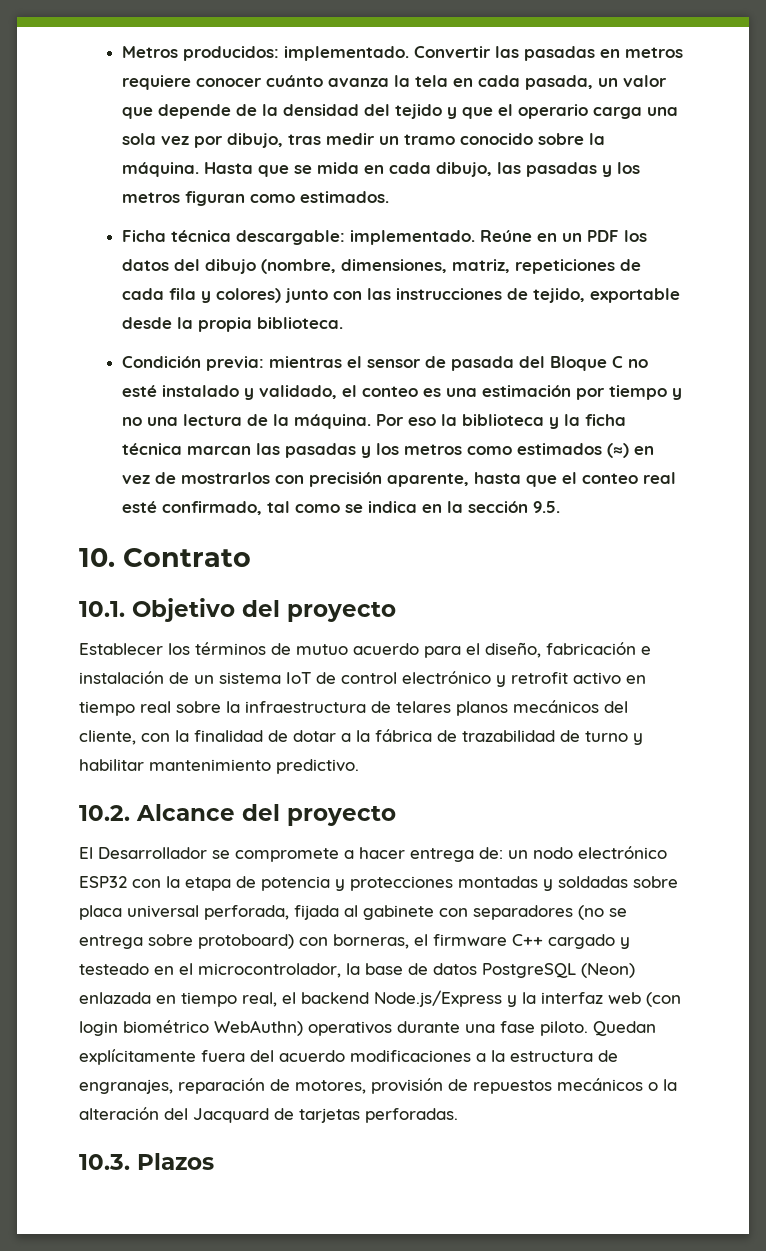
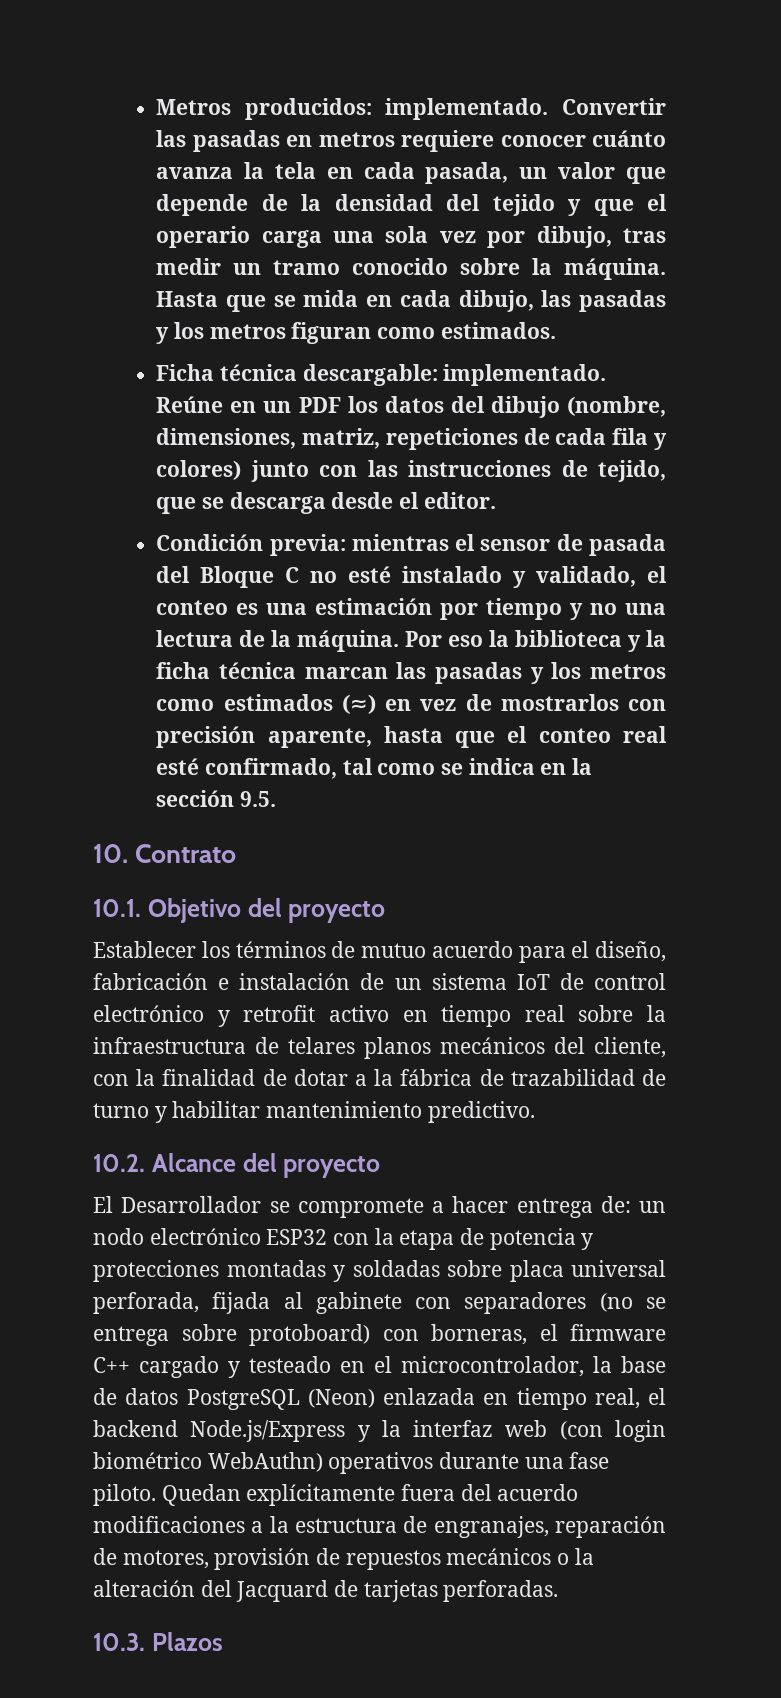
- Reúne en un PDF los datos del dibujo (nombre, dimensiones, matriz, repeticiones de cada fila y colores) junto con las instrucciones de tejido, exportable desde la propia biblioteca.
+ Reúne en un PDF los datos del dibujo (nombre, dimensiones, matriz, repeticiones de cada fila y colores) junto con las instrucciones de tejido, que se descarga desde el editor.

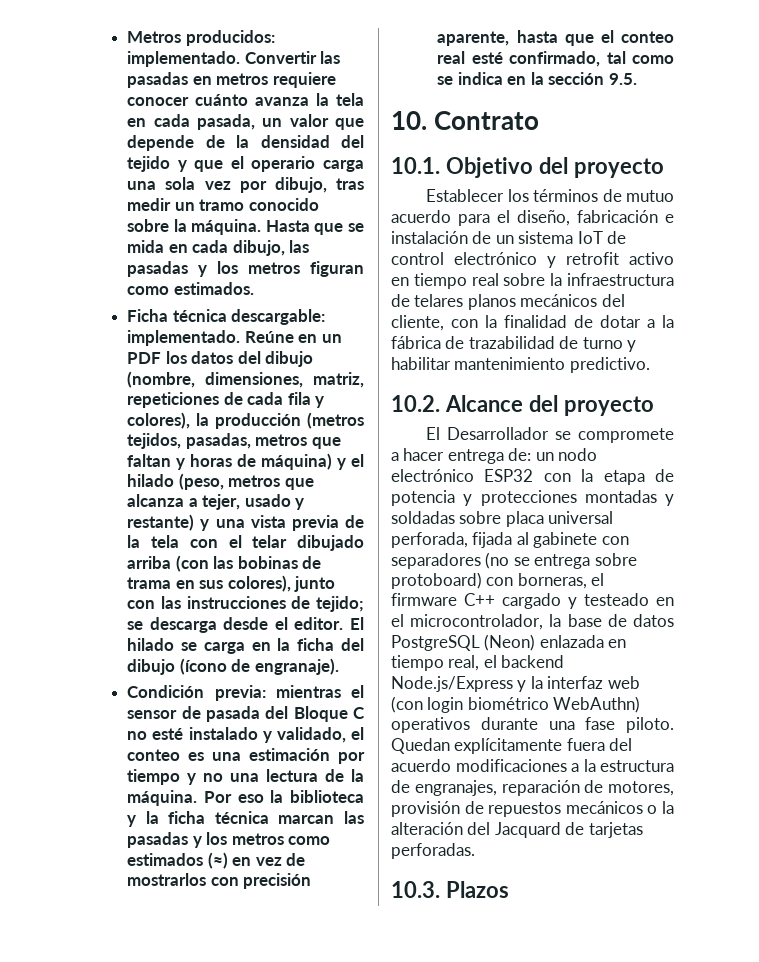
- Reúne en un PDF los datos del dibujo (nombre, dimensiones, matriz, repeticiones de cada fila y colores) junto con las instrucciones de tejido, que se descarga desde el editor.
+ Reúne en un PDF los datos del dibujo (nombre, dimensiones, matriz, repeticiones de cada fila y colores), la producción (metros tejidos, pasadas, metros que faltan y horas de máquina) y el hilado (peso, metros que alcanza a tejer, usado y restante) y una vista previa de la tela con el telar dibujado arriba (con las bobinas de trama en sus colores), junto con las instrucciones de tejido; se descarga desde el editor. El hilado se carga en la ficha del dibujo (ícono de engranaje).

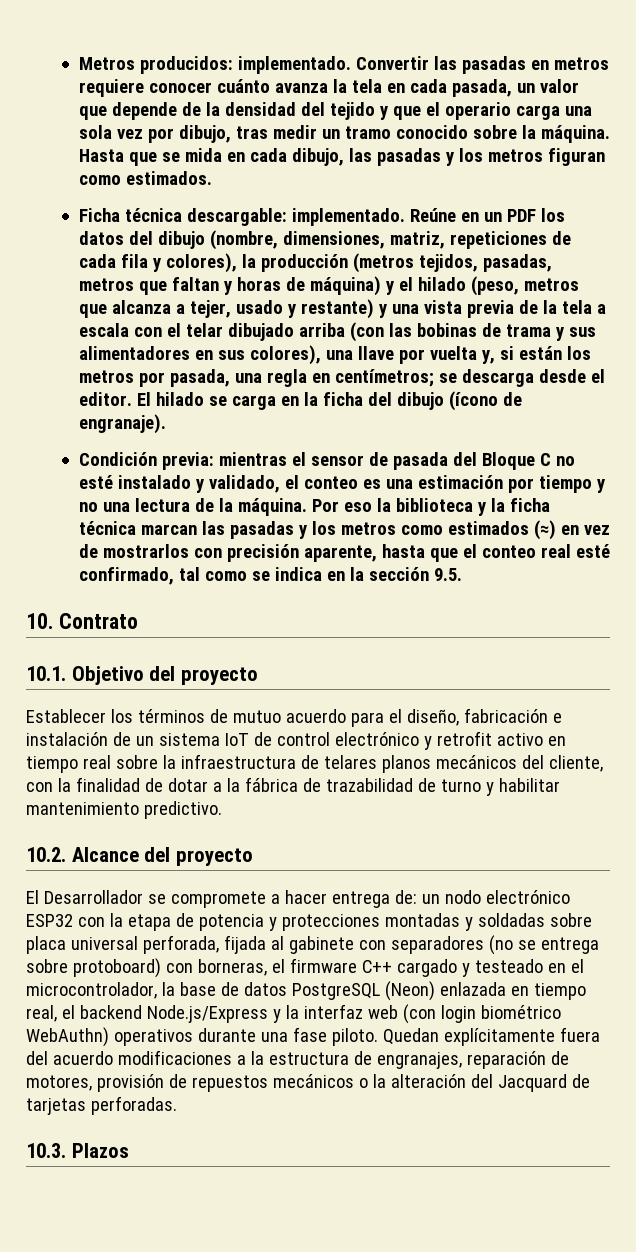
- Reúne en un PDF los datos del dibujo (nombre, dimensiones, matriz, repeticiones de cada fila y colores), la producción (metros tejidos, pasadas, metros que faltan y horas de máquina) y el hilado (peso, metros que alcanza a tejer, usado y restante) y una vista previa de la tela con el telar dibujado arriba (con las bobinas de trama en sus colores), junto con las instrucciones de tejido;
+ Reúne en un PDF los datos del dibujo (nombre, dimensiones, matriz, repeticiones de cada fila y colores), la producción (metros tejidos, pasadas, metros que faltan y horas de máquina) y el hilado (peso, metros que alcanza a tejer, usado y restante) y una vista previa de la tela a escala con el telar dibujado arriba (con las bobinas de trama y sus alimentadores en sus colores), una llave por vuelta y, si están los metros por pasada, una regla en centímetros;

